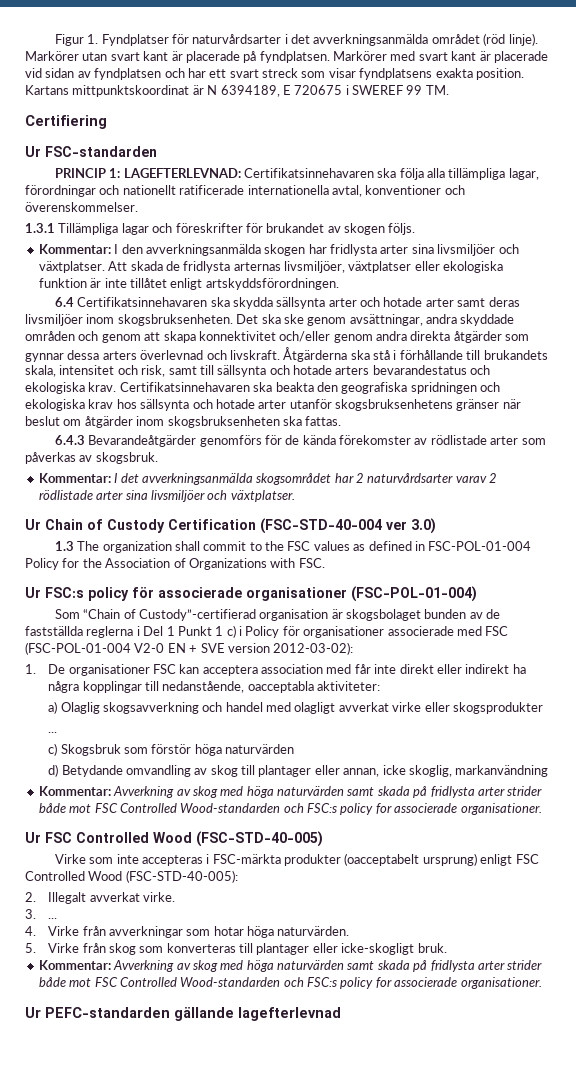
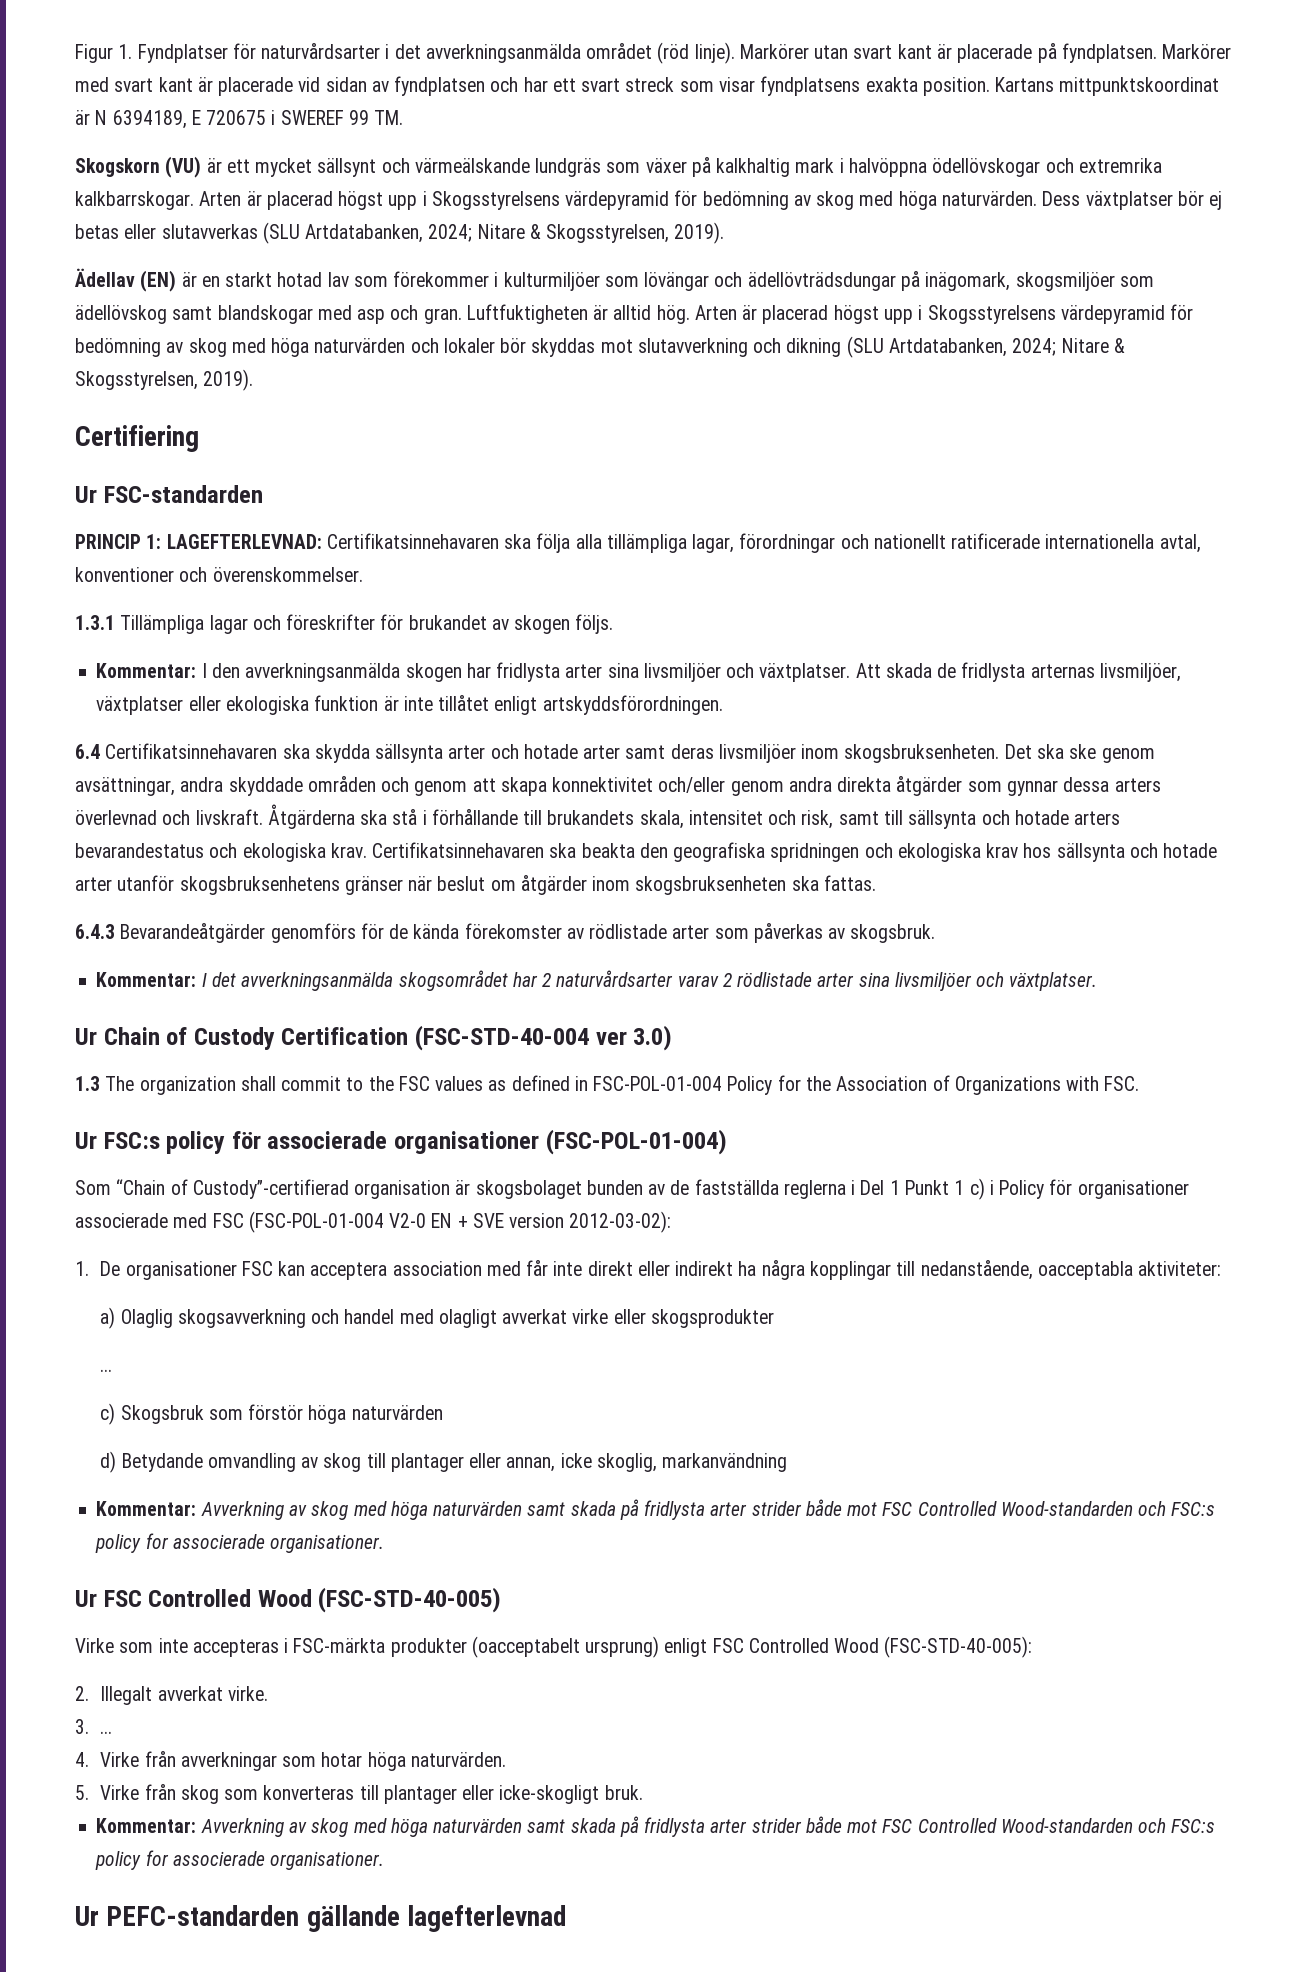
+ Skogskorn (VU) är ett mycket sällsynt och värmeälskande lundgräs som växer på kalkhaltig mark i halvöppna ödellövskogar och extremrika kalkbarrskogar. Arten är placerad högst upp i Skogsstyrelsens värdepyramid för bedömning av skog med höga naturvärden. Dess växtplatser bör ej betas eller slutavverkas (SLU Artdatabanken, 2024; Nitare & Skogsstyrelsen, 2019).
+ Ädellav (EN) är en starkt hotad lav som förekommer i kulturmiljöer som lövängar och ädellövträdsdungar på inägomark, skogsmiljöer som ädellövskog samt blandskogar med asp och gran. Luftfuktigheten är alltid hög. Arten är placerad högst upp i Skogsstyrelsens värdepyramid för bedömning av skog med höga naturvärden och lokaler bör skyddas mot slutavverkning och dikning (SLU Artdatabanken, 2024; Nitare & Skogsstyrelsen, 2019).

